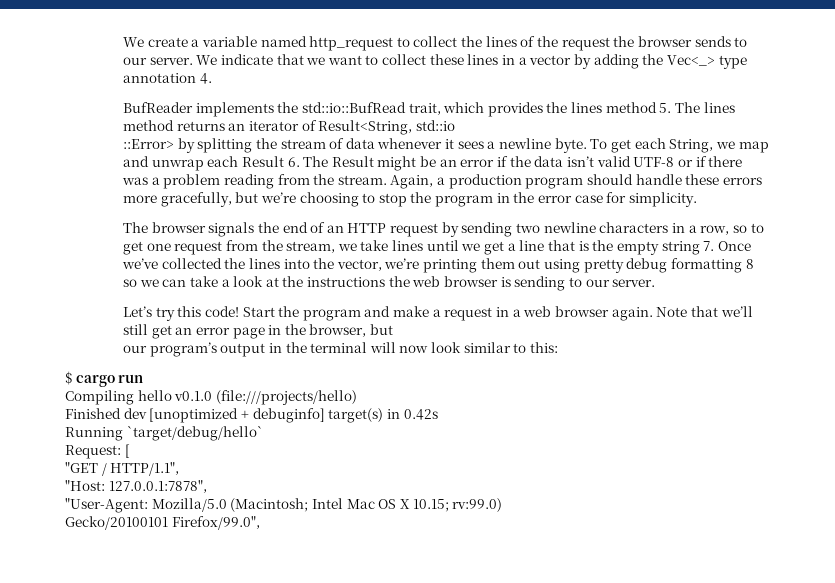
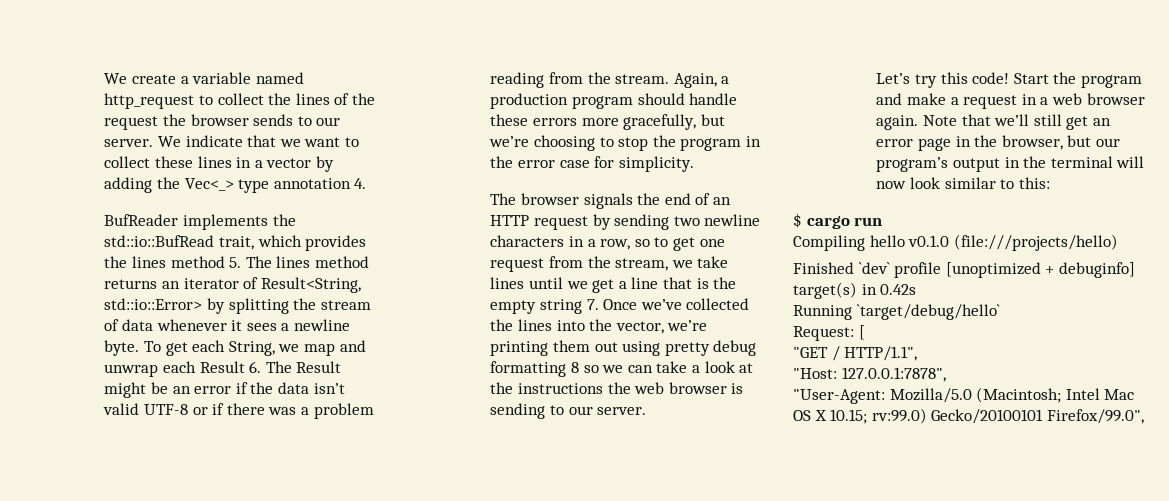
- BufReader implements the std::io::BufRead trait, which provides the lines method 5. The lines method returns an iterator of Result<String, std::io
- ::Error> by splitting the stream of data whenever it sees a newline byte.
+ BufReader implements the std::io::BufRead trait, which provides the lines method 5. The lines method returns an iterator of Result<String, std::io::Error> by splitting the stream of data whenever it sees a newline byte.
- Note that we’ll still get an error page in the browser, but
- our program’s output in the terminal will now look similar to this:
+ Note that we’ll still get an error page in the browser, but our program’s output in the terminal will now look similar to this:
- Finished dev [unoptimized + debuginfo] target(s) in 0.42s
+ Finished `dev` profile [unoptimized + debuginfo] target(s) in 0.42s
- "User-Agent: Mozilla/5.0 (Macintosh; Intel Mac OS X 10.15; rv:99.0)
- Gecko/20100101 Firefox/99.0",
+ "User-Agent: Mozilla/5.0 (Macintosh; Intel Mac OS X 10.15; rv:99.0) Gecko/20100101 Firefox/99.0",

